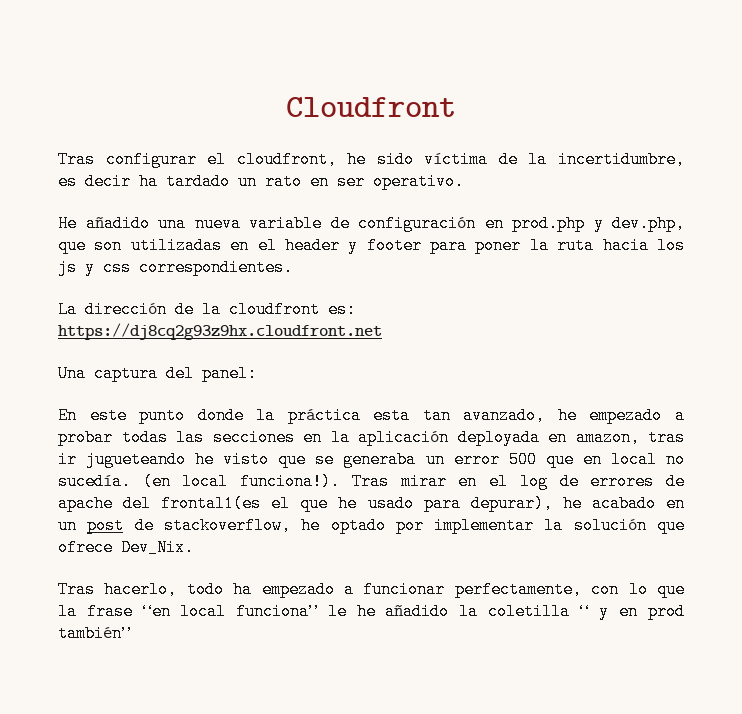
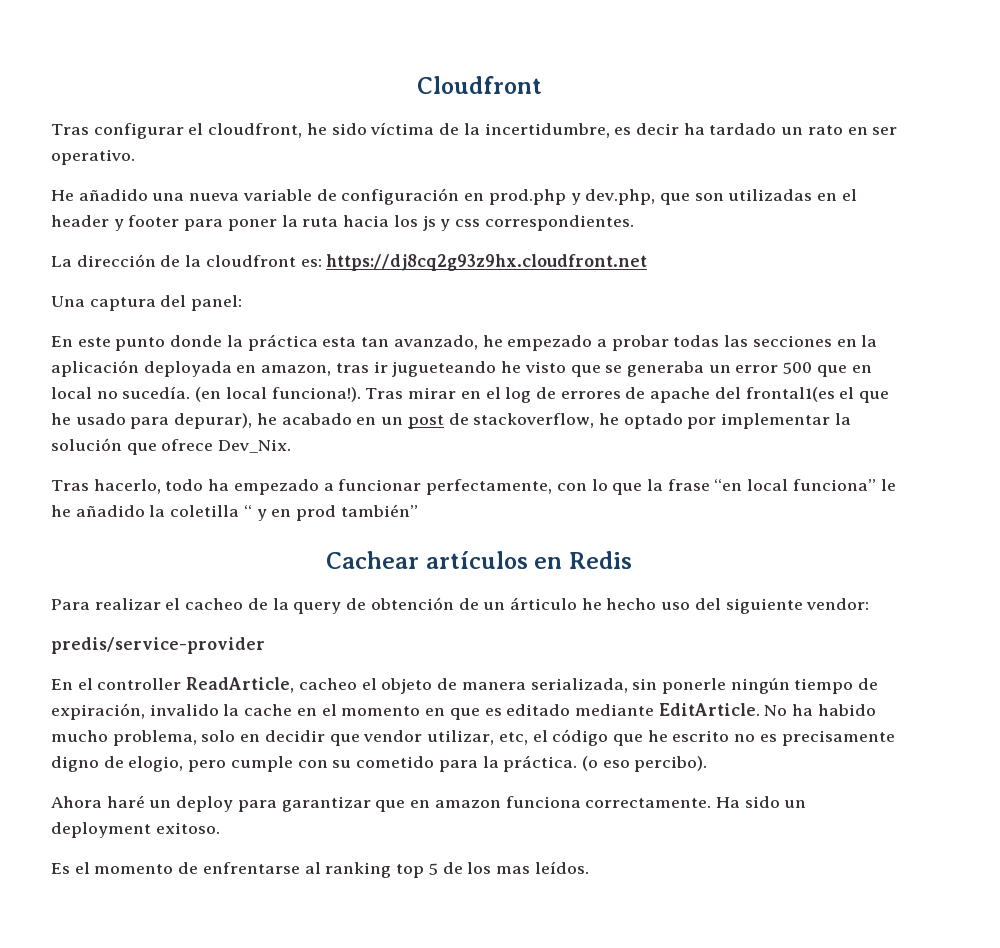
+ Cachear artículos en Redis
+ Para realizar el cacheo de la query de obtención de un árticulo he hecho uso del siguiente vendor:
+ predis/service-provider
+ En el controller ReadArticle, cacheo el objeto de manera serializada, sin ponerle ningún tiempo de expiración, invalido la cache en el momento en que es editado mediante EditArticle. No ha habido mucho problema, solo en decidir que vendor utilizar, etc, el código que he escrito no es precisamente digno de elogio, pero cumple con su cometido para la práctica. (o eso percibo).
+ Ahora haré un deploy para garantizar que en amazon funciona correctamente. Ha sido un deployment exitoso.
+ Es el momento de enfrentarse al ranking top 5 de los mas leídos.

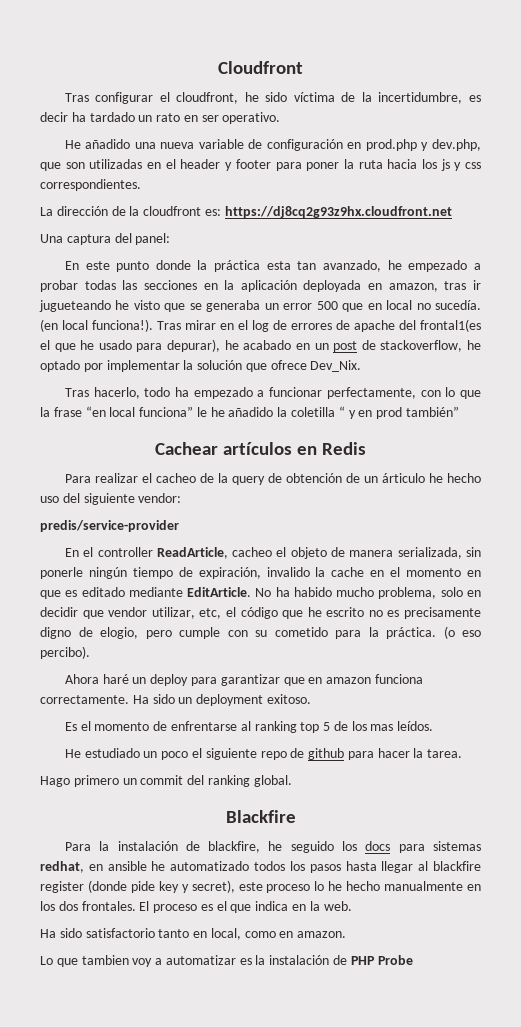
+ He estudiado un poco el siguiente repo de github para hacer la tarea.
+ Hago primero un commit del ranking global.
+ Blackfire
+ Para la instalación de blackfire, he seguido los docs para sistemas redhat, en ansible he automatizado todos los pasos hasta llegar al blackfire register (donde pide key y secret), este proceso lo he hecho manualmente en los dos frontales. El proceso es el que indica en la web.
+ Ha sido satisfactorio tanto en local, como en amazon.
+ Lo que tambien voy a automatizar es la instalación de PHP Probe

